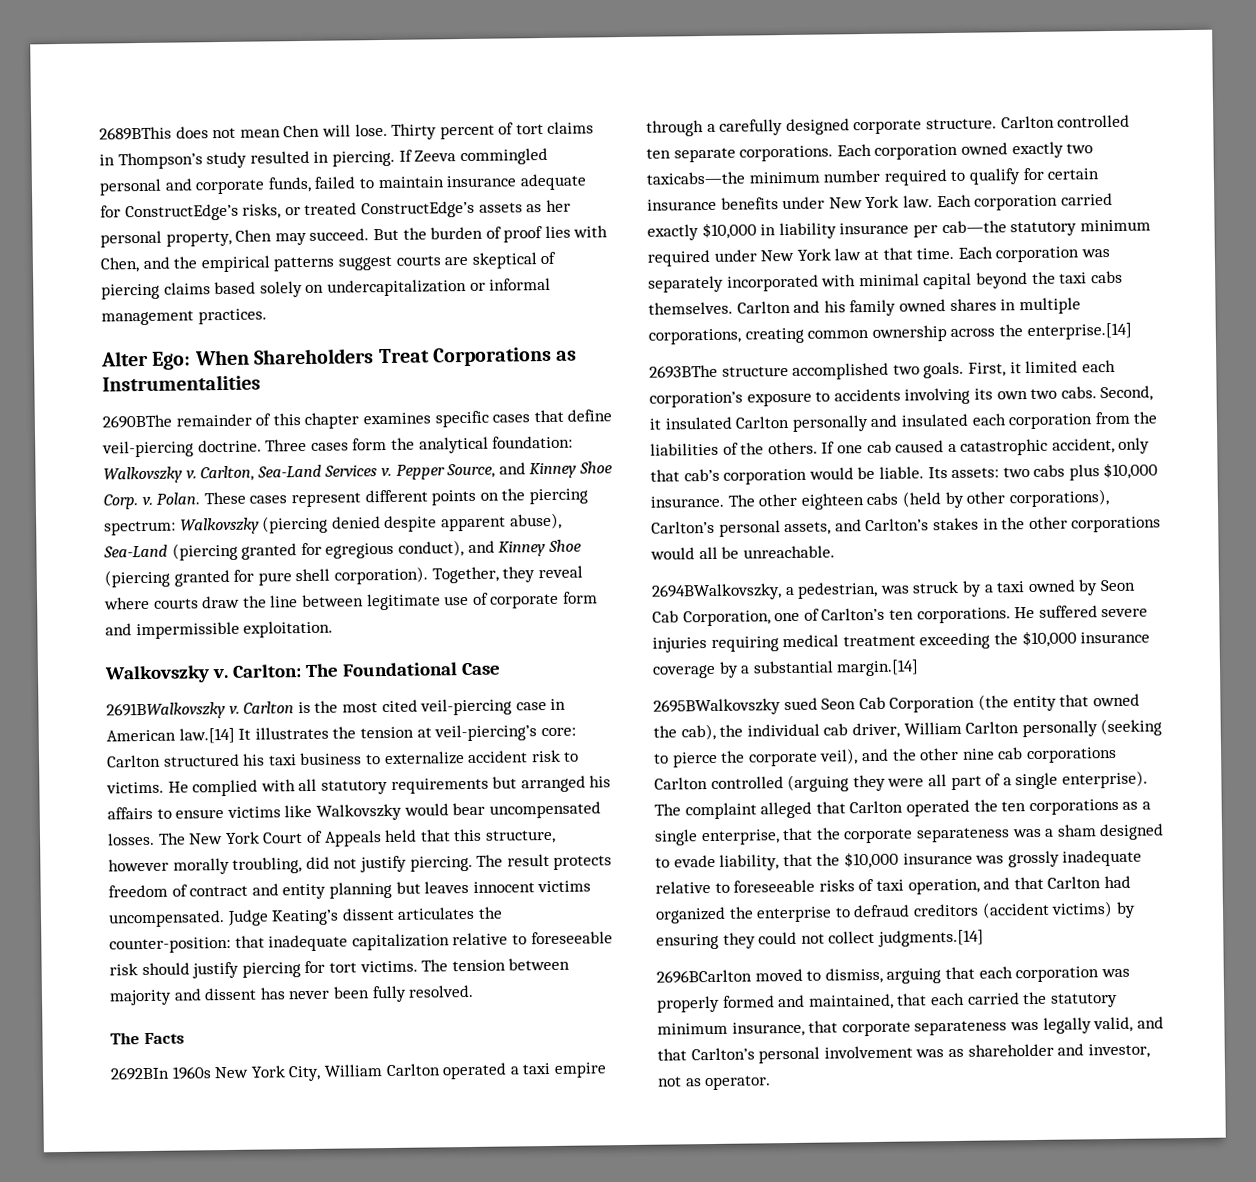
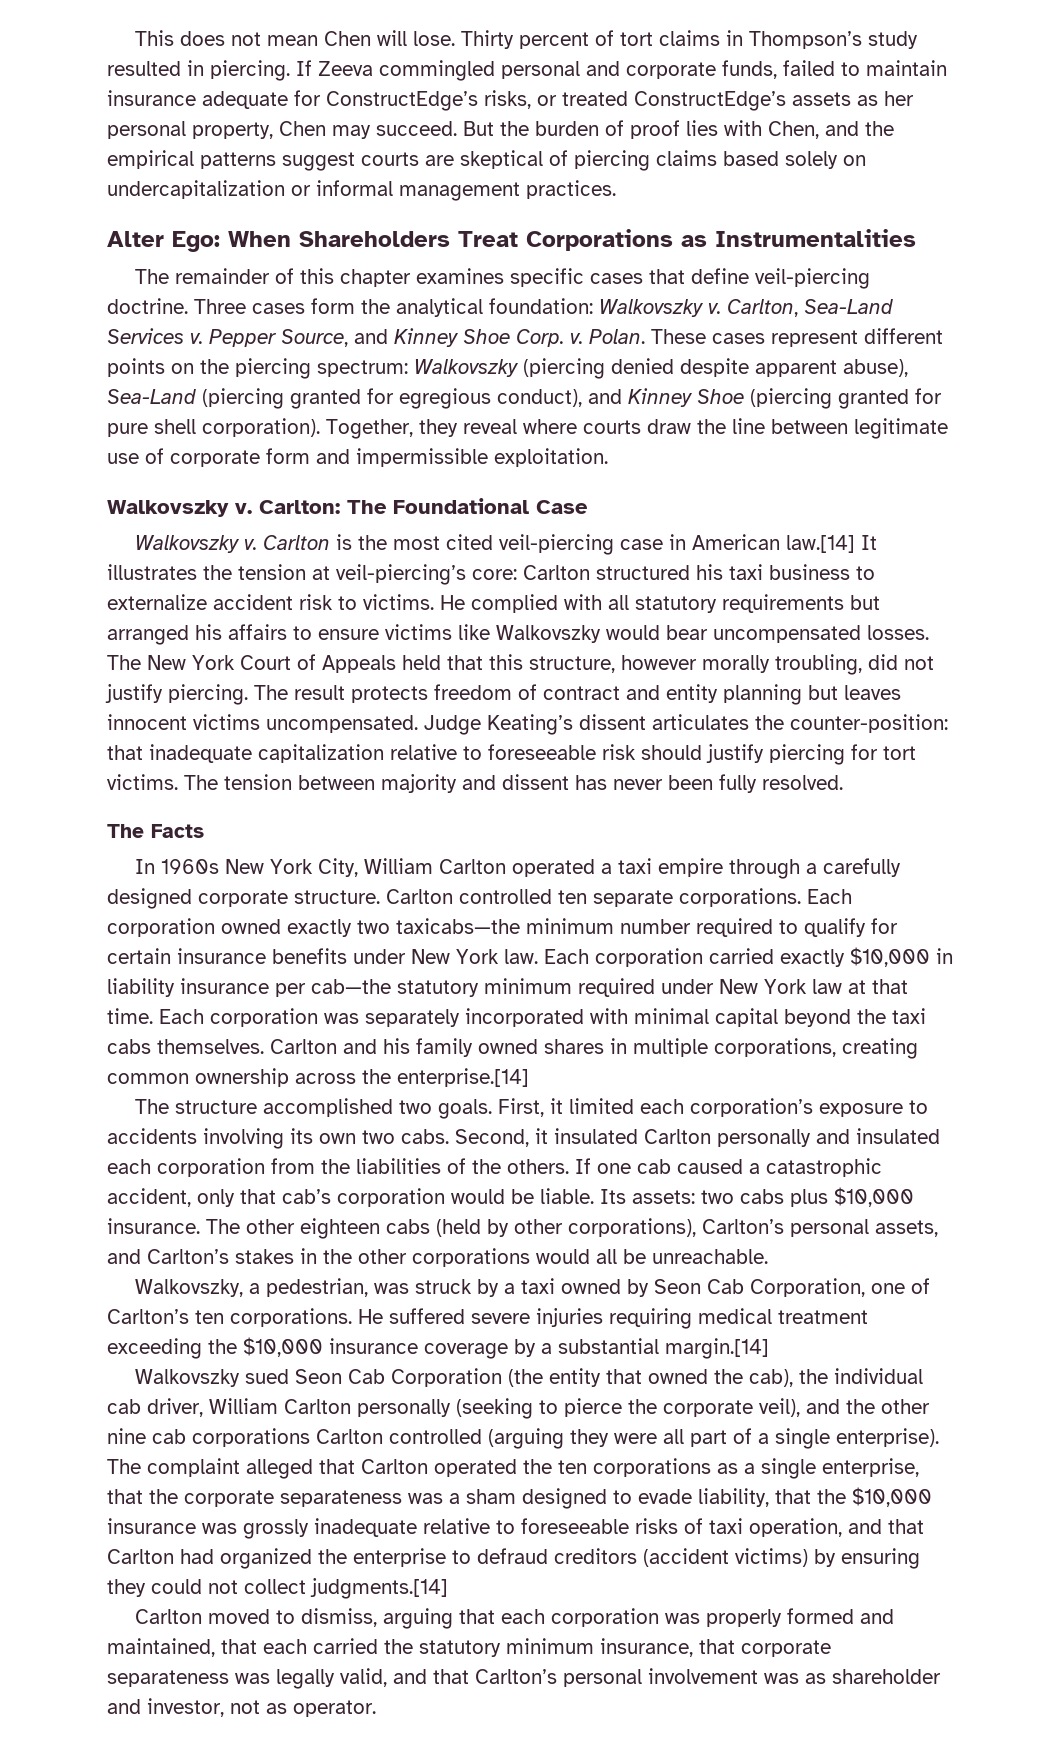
- 2689BThis does not mean Chen will lose.
+ This does not mean Chen will lose.
- 2690BThe remainder of this chapter examines specific cases that define veil-piercing doctrine.
+ The remainder of this chapter examines specific cases that define veil-piercing doctrine.
  Carlton: The Foundational Case
- 2691BWalkovszky v.
+ Walkovszky v.
- 2692BIn 1960s New York City, William Carlton operated a taxi empire through a carefully designed corporate structure.
+ In 1960s New York City, William Carlton operated a taxi empire through a carefully designed corporate structure.
- 2693BThe structure accomplished two goals.
+ The structure accomplished two goals.
- 2694BWalkovszky, a pedestrian, was struck by a taxi owned by Seon Cab Corporation, one of Carlton’s ten corporations.
+ Walkovszky, a pedestrian, was struck by a taxi owned by Seon Cab Corporation, one of Carlton’s ten corporations.
- 2695BWalkovszky sued Seon Cab Corporation (the entity that owned the cab), the individual cab driver, William Carlton personally (seeking to pierce the corporate veil), and the other nine cab corporations Carlton controlled (arguing they were all part of a single enterprise).
+ Walkovszky sued Seon Cab Corporation (the entity that owned the cab), the individual cab driver, William Carlton personally (seeking to pierce the corporate veil), and the other nine cab corporations Carlton controlled (arguing they were all part of a single enterprise).
- 2696BCarlton moved to dismiss, arguing that each corporation was properly formed and maintained, that each carried the statutory minimum insurance, that corporate separateness was legally valid, and that Carlton’s personal involvement was as shareholder and investor, not as operator.
+ Carlton moved to dismiss, arguing that each corporation was properly formed and maintained, that each carried the statutory minimum insurance, that corporate separateness was legally valid, and that Carlton’s personal involvement was as shareholder and investor, not as operator.

